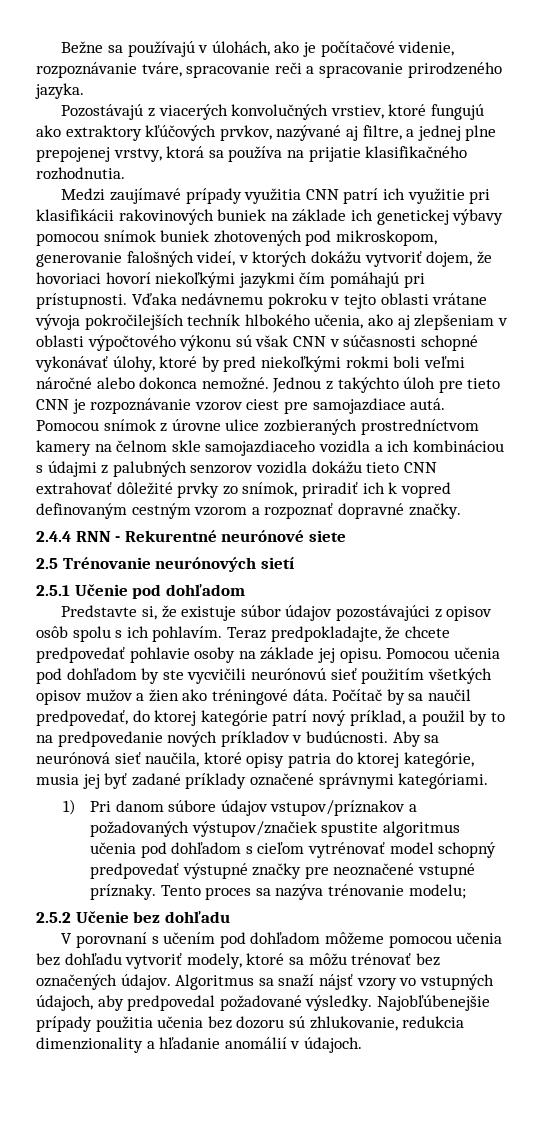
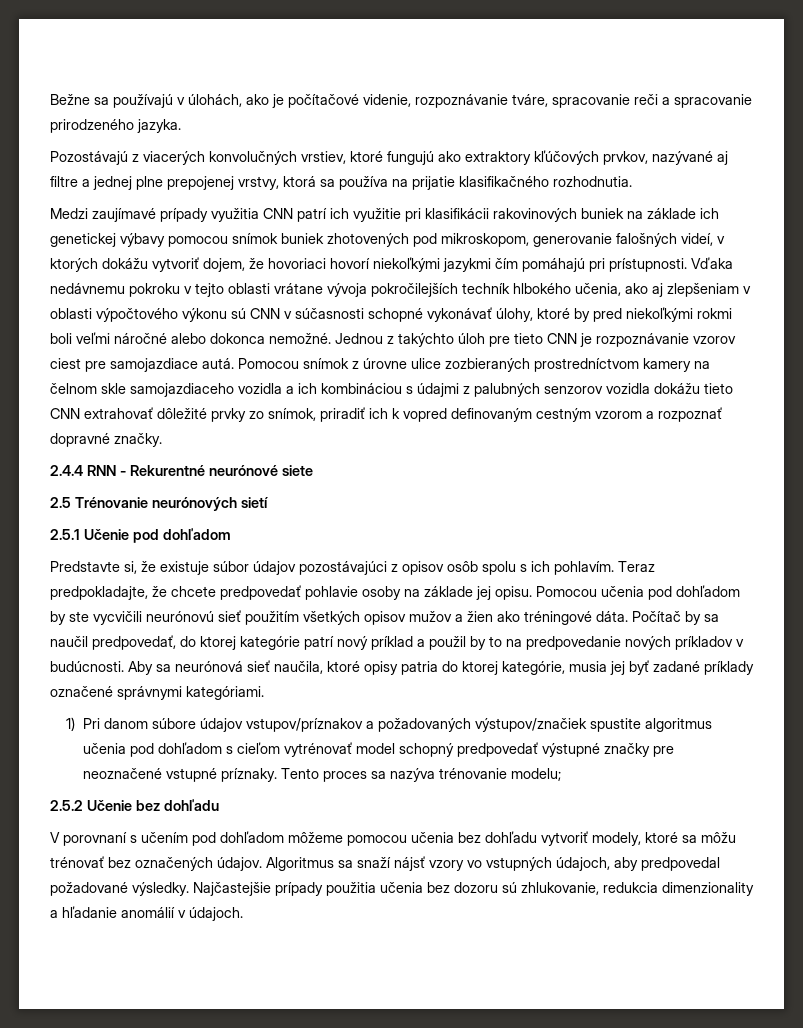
- Pozostávajú z viacerých konvolučných vrstiev, ktoré fungujú ako extraktory kľúčových prvkov, nazývané aj filtre, a jednej plne prepojenej vrstvy, ktorá sa používa na prijatie klasifikačného rozhodnutia.
+ Pozostávajú z viacerých konvolučných vrstiev, ktoré fungujú ako extraktory kľúčových prvkov, nazývané aj filtre a jednej plne prepojenej vrstvy, ktorá sa používa na prijatie klasifikačného rozhodnutia.
- Vďaka nedávnemu pokroku v tejto oblasti vrátane vývoja pokročilejších techník hlbokého učenia, ako aj zlepšeniam v oblasti výpočtového výkonu sú však CNN v súčasnosti schopné vykonávať úlohy, ktoré by pred niekoľkými rokmi boli veľmi náročné alebo dokonca nemožné.
+ Vďaka nedávnemu pokroku v tejto oblasti vrátane vývoja pokročilejších techník hlbokého učenia, ako aj zlepšeniam v oblasti výpočtového výkonu sú CNN v súčasnosti schopné vykonávať úlohy, ktoré by pred niekoľkými rokmi boli veľmi náročné alebo dokonca nemožné.
- Počítač by sa naučil predpovedať, do ktorej kategórie patrí nový príklad, a použil by to na predpovedanie nových príkladov v budúcnosti.
+ Počítač by sa naučil predpovedať, do ktorej kategórie patrí nový príklad a použil by to na predpovedanie nových príkladov v budúcnosti.
- Najobľúbenejšie prípady použitia učenia bez dozoru sú zhlukovanie, redukcia dimenzionality a hľadanie anomálií v údajoch.
+ Najčastejšie prípady použitia učenia bez dozoru sú zhlukovanie, redukcia dimenzionality a hľadanie anomálií v údajoch.

